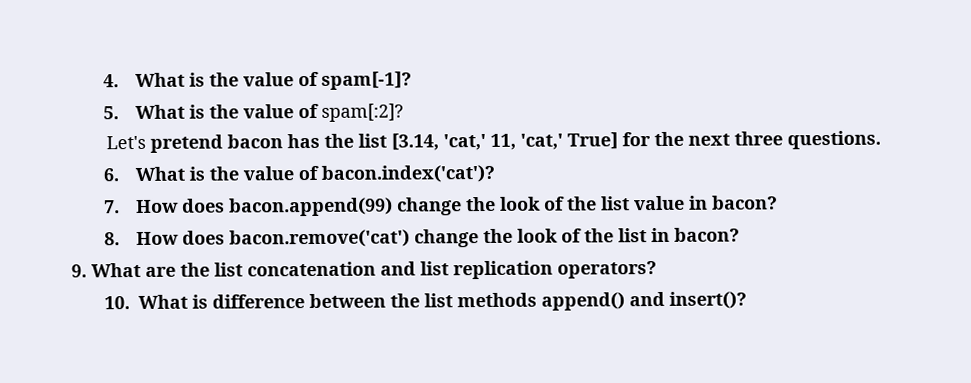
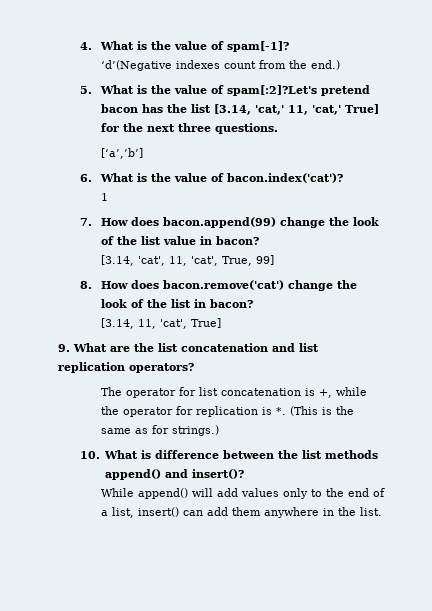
+ ‘d’(Negative indexes count from the end.)
- 5. What is the value of spam[:2]?
- Let's pretend bacon has the list [3.14, 'cat,' 11, 'cat,' True] for the next three questions.
+ 5. What is the value of spam[:2]?Let's pretend bacon has the list [3.14, 'cat,' 11, 'cat,' True] for the next three questions.
+ [‘a’,’b’]
+ 1
+ [3.14, 'cat', 11, 'cat', True, 99]
+ [3.14, 11, 'cat', True]
+ The operator for list concatenation is +, while the operator for replication is *. (This is the same as for strings.)
+ While append() will add values only to the end of a list, insert() can add them anywhere in the list.

